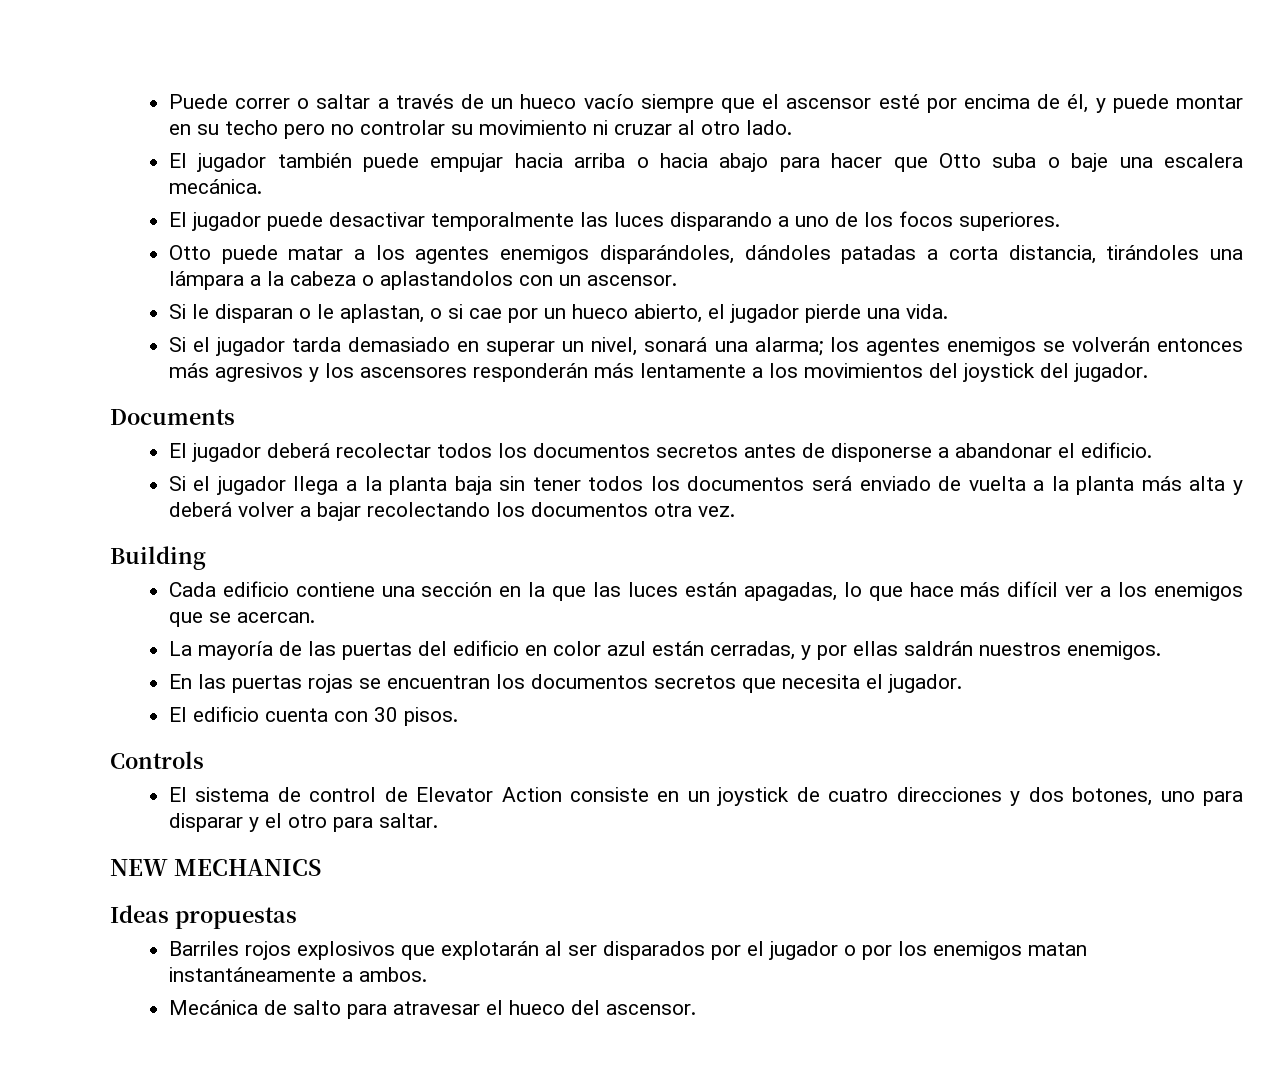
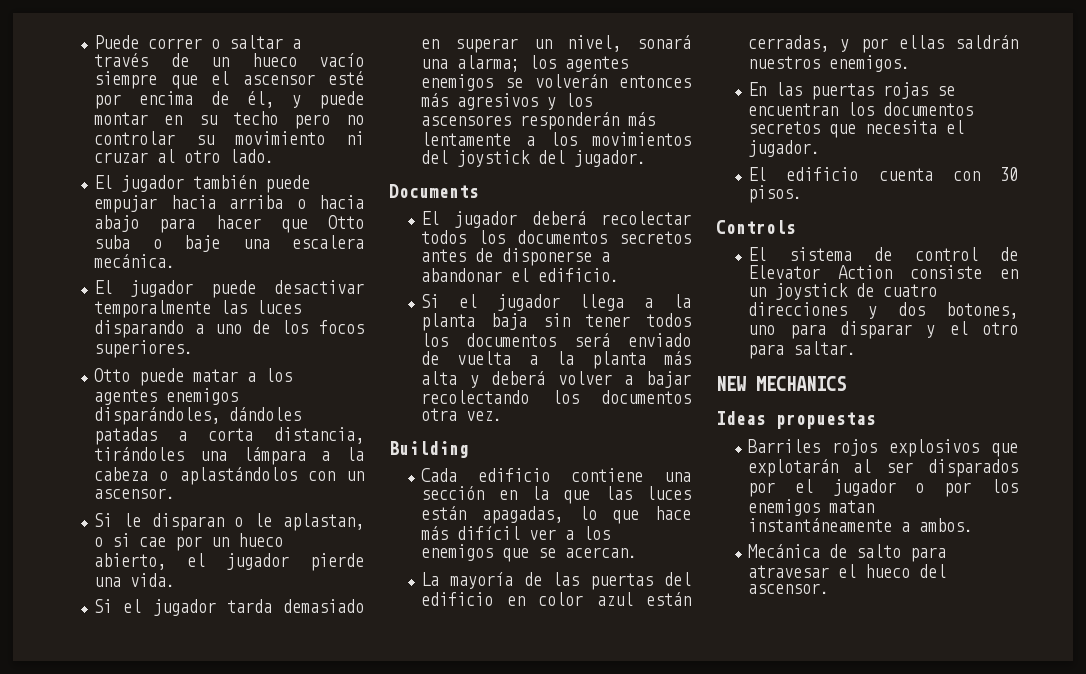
- Otto puede matar a los agentes enemigos disparándoles, dándoles patadas a corta distancia, tirándoles una lámpara a la cabeza o aplastandolos con un ascensor.
+ Otto puede matar a los agentes enemigos disparándoles, dándoles patadas a corta distancia, tirándoles una lámpara a la cabeza o aplastándolos con un ascensor.

